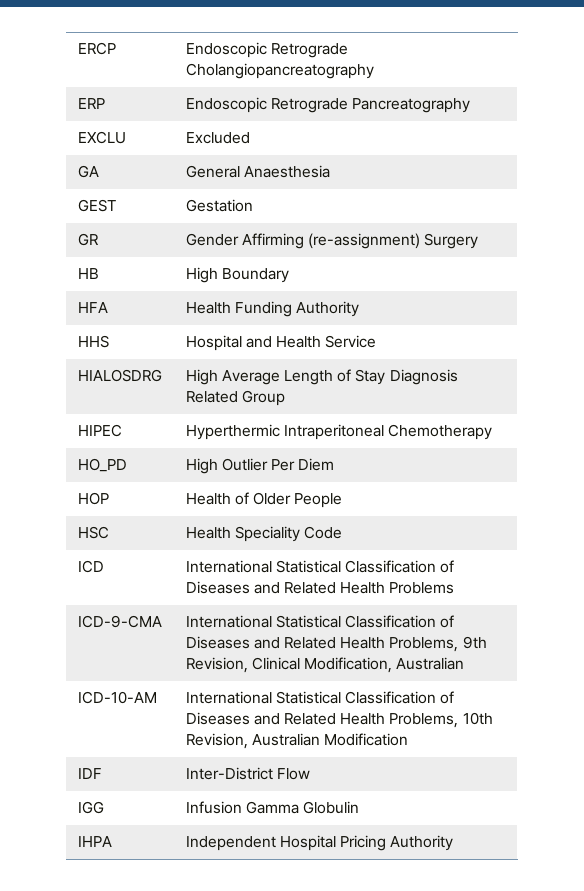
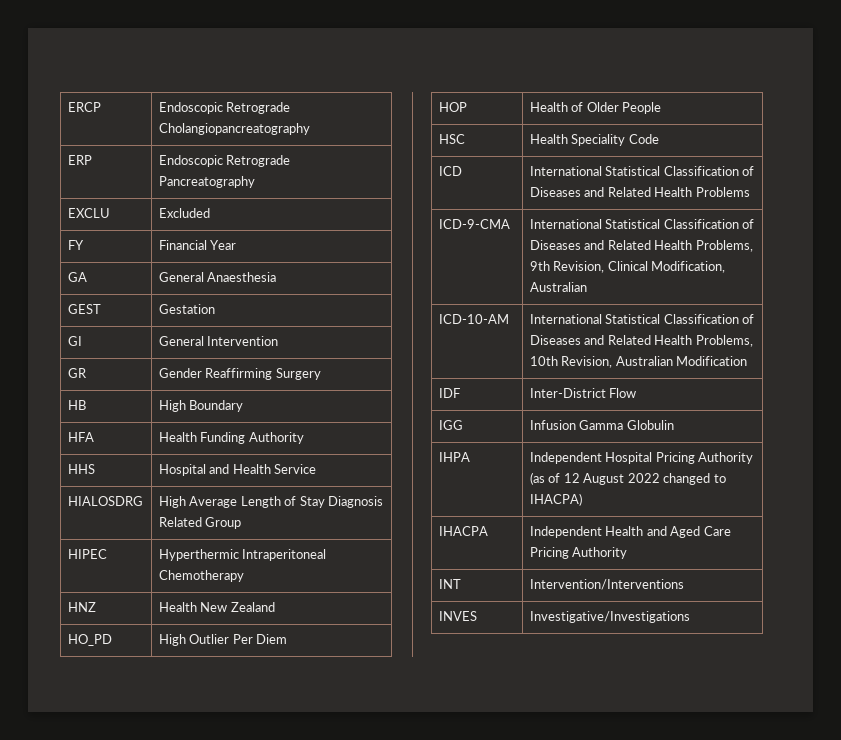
+ FY | Financial Year
+ GI | General Intervention
- GR | Gender Affirming (re-assignment) Surgery
+ GR | Gender Reaffirming Surgery
+ HNZ | Health New Zealand
- IHPA | Independent Hospital Pricing Authority
+ IHPA | Independent Hospital Pricing Authority (as of 12 August 2022 changed to IHACPA)
+ IHACPA | Independent Health and Aged Care Pricing Authority
+ INT | Intervention/Interventions
+ INVES | Investigative/Investigations

